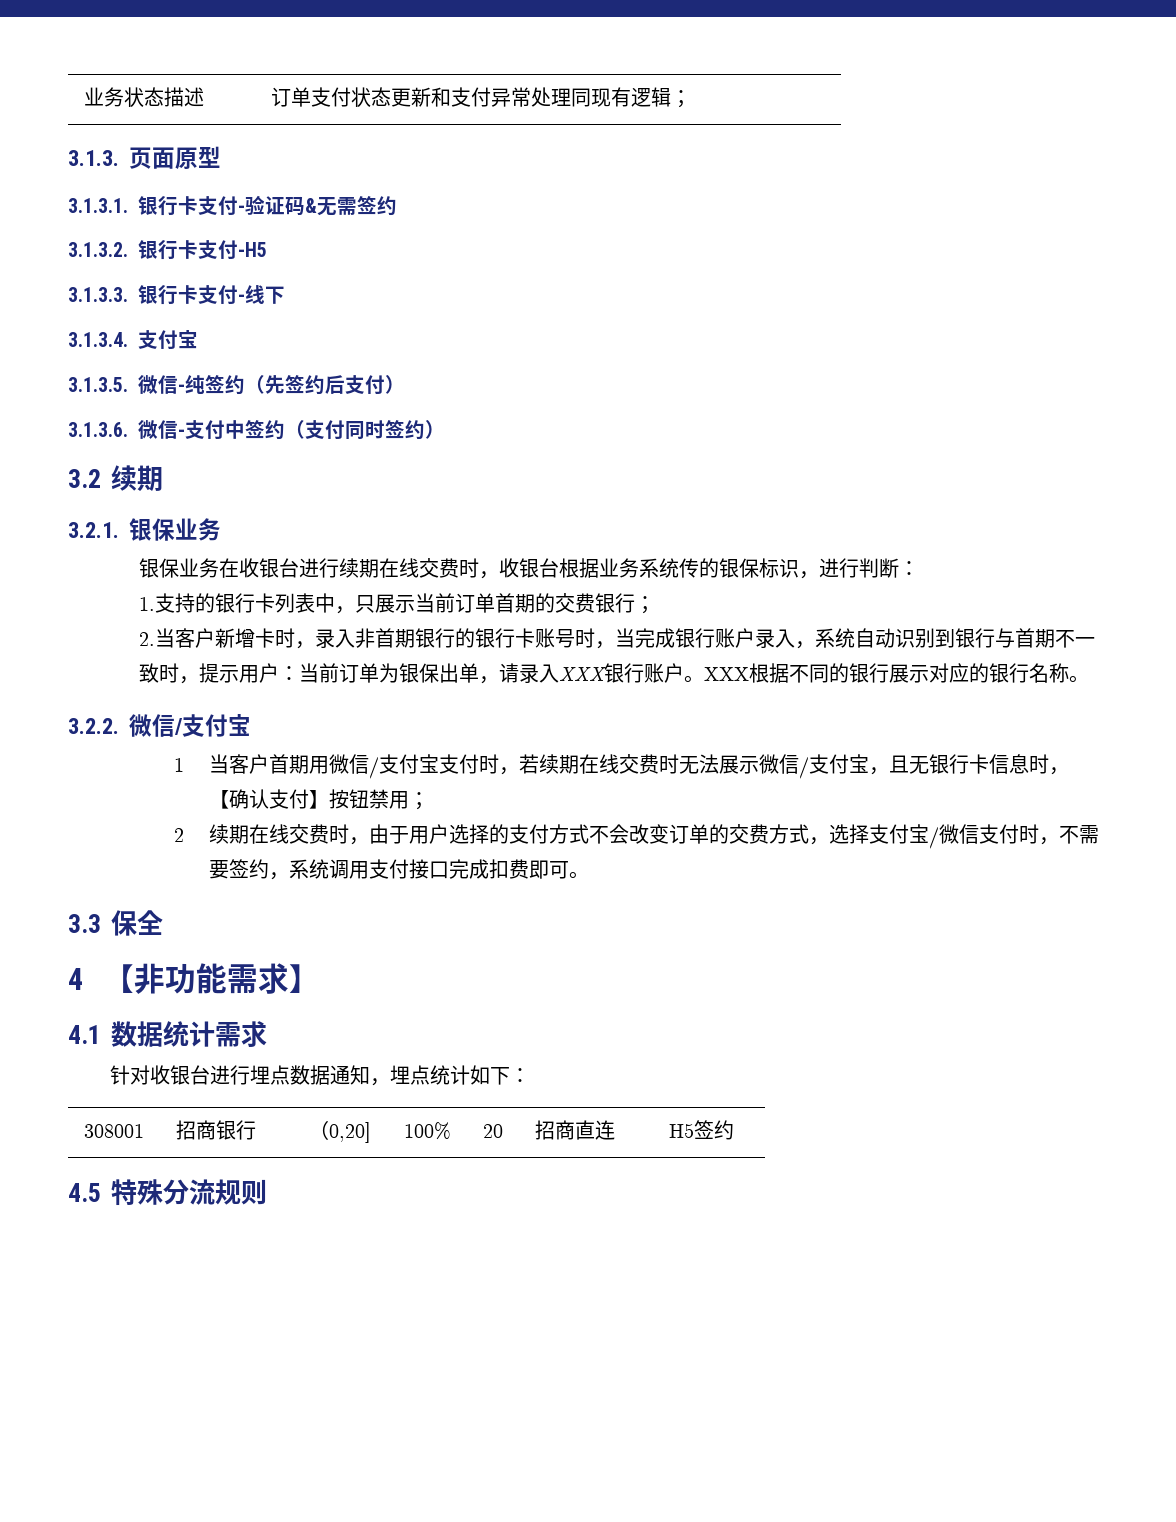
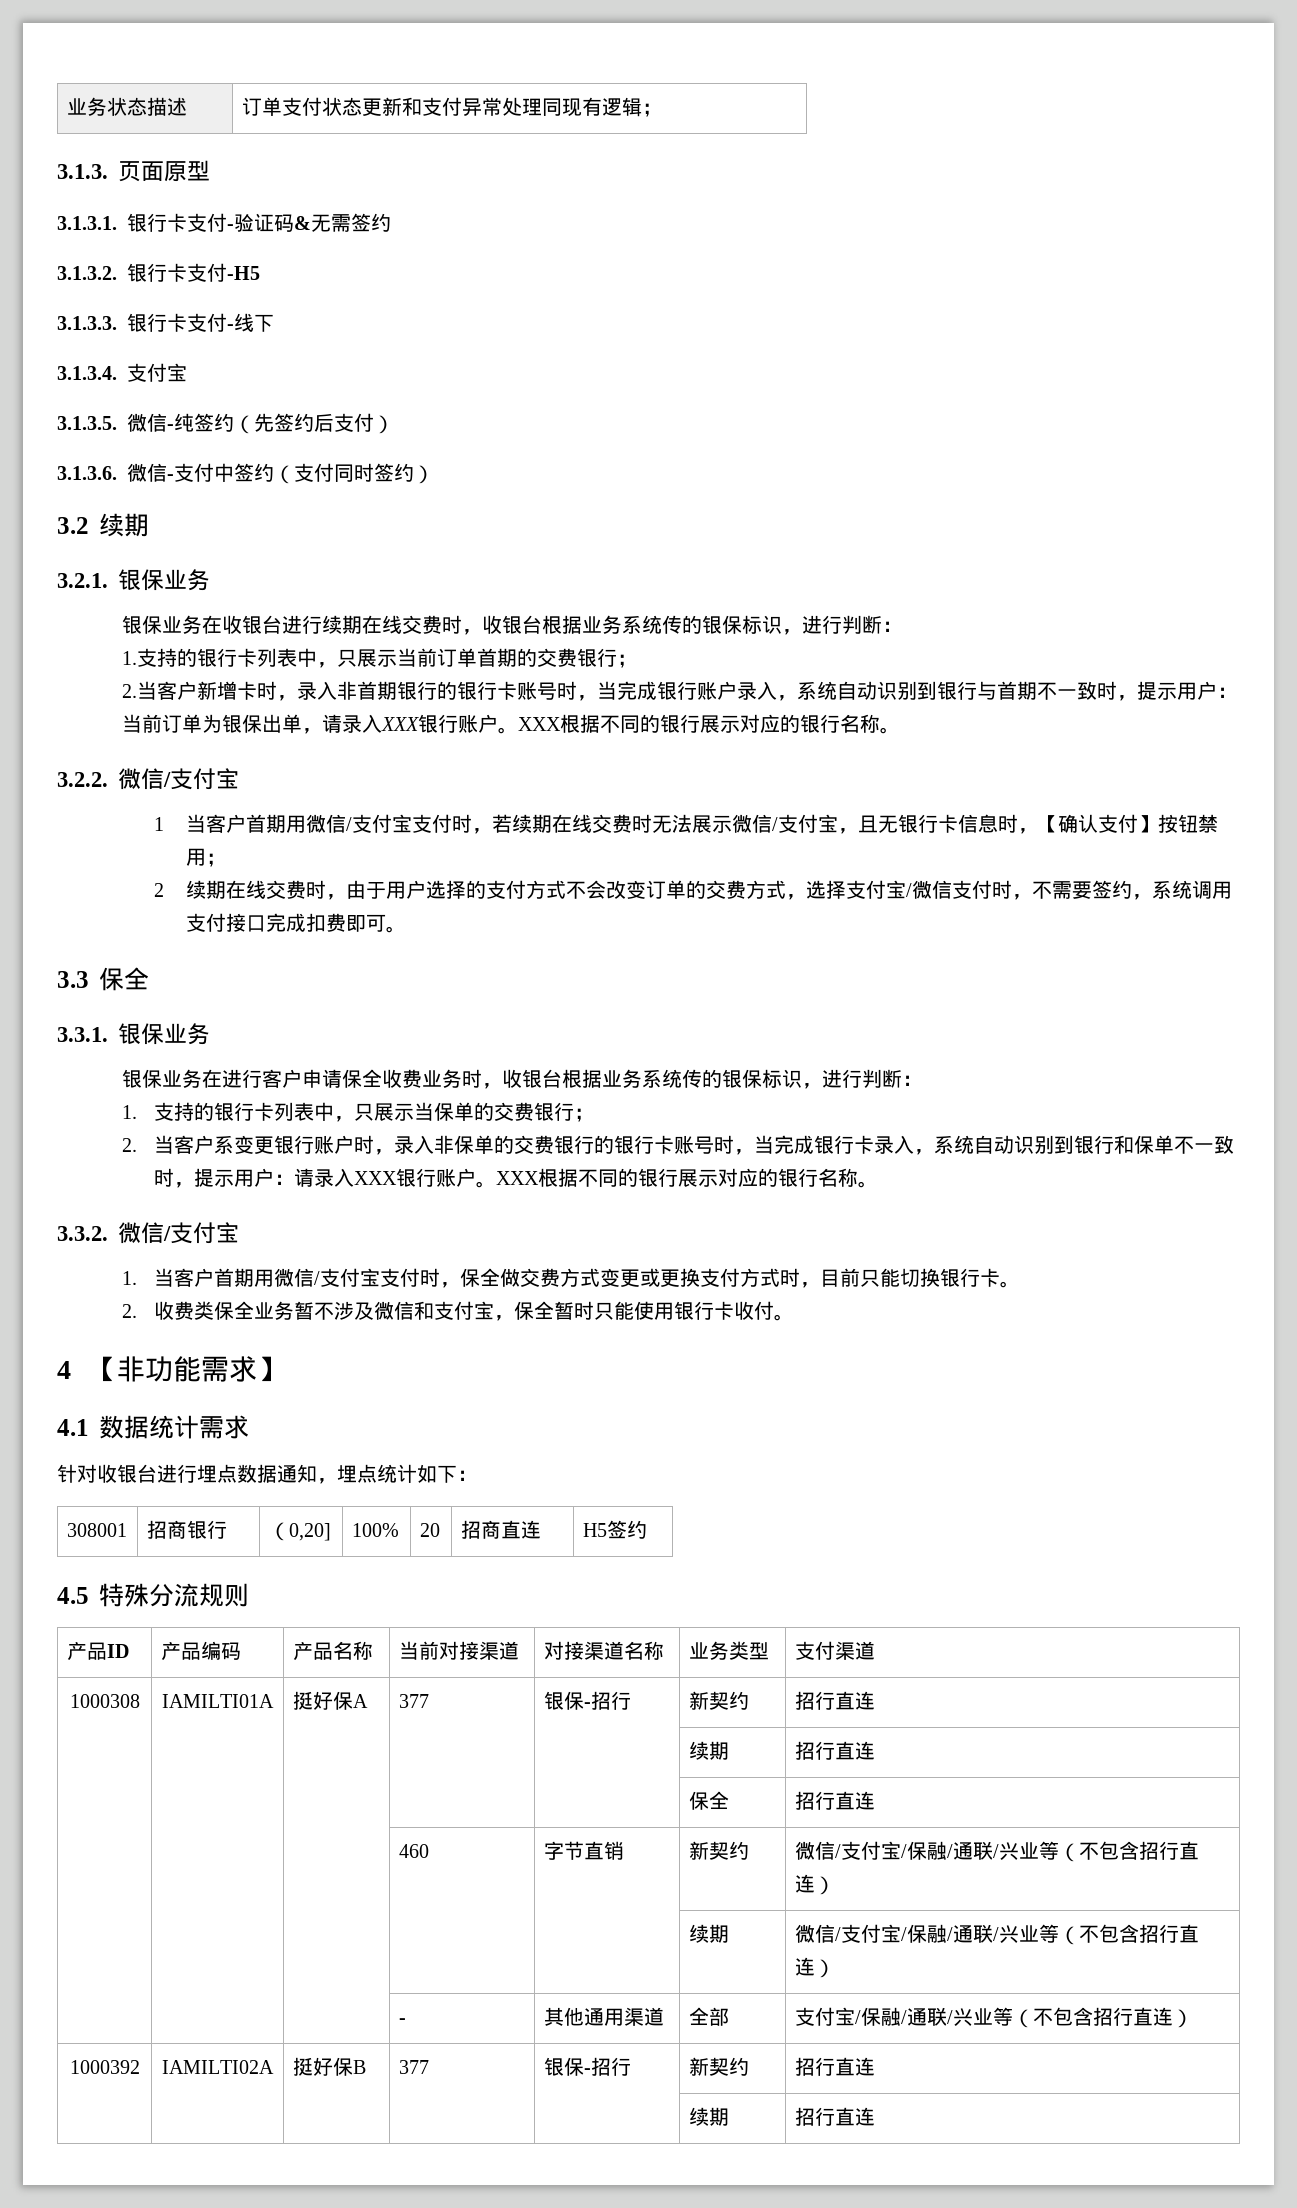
+ 3.3.1.银保业务
+ 银保业务在进行客户申请保全收费业务时，收银台根据业务系统传的银保标识，进行判断：
+ 1.支持的银行卡列表中，只展示当保单的交费银行；
+ 2.当客户系变更银行账户时，录入非保单的交费银行的银行卡账号时，当完成银行卡录入，系统自动识别到银行和保单不一致时，提示用户：请录入XXX银行账户。XXX根据不同的银行展示对应的银行名称。
+ 3.3.2.微信/支付宝
+ 1.当客户首期用微信/支付宝支付时，保全做交费方式变更或更换支付方式时，目前只能切换银行卡。
+ 2.收费类保全业务暂不涉及微信和支付宝，保全暂时只能使用银行卡收付。
+ 产品ID | 产品编码 | 产品名称 | 当前对接渠道 | 对接渠道名称 | 业务类型 | 支付渠道
+ 1000308 | IAMILTI01A | 挺好保A | 377 | 银保-招行 | 新契约 | 招行直连
+ | | | | | 续期 | 招行直连
+ | | | | | 保全 | 招行直连
+ | | | 460 | 字节直销 | 新契约 | 微信/支付宝/保融/通联/兴业等（不包含招行直连）
+ | | | | | 续期 | 微信/支付宝/保融/通联/兴业等（不包含招行直连）
+ | | | - | 其他通用渠道 | 全部 | 支付宝/保融/通联/兴业等（不包含招行直连）
+ 1000392 | IAMILTI02A | 挺好保B | 377 | 银保-招行 | 新契约 | 招行直连
+ | | | | | 续期 | 招行直连

